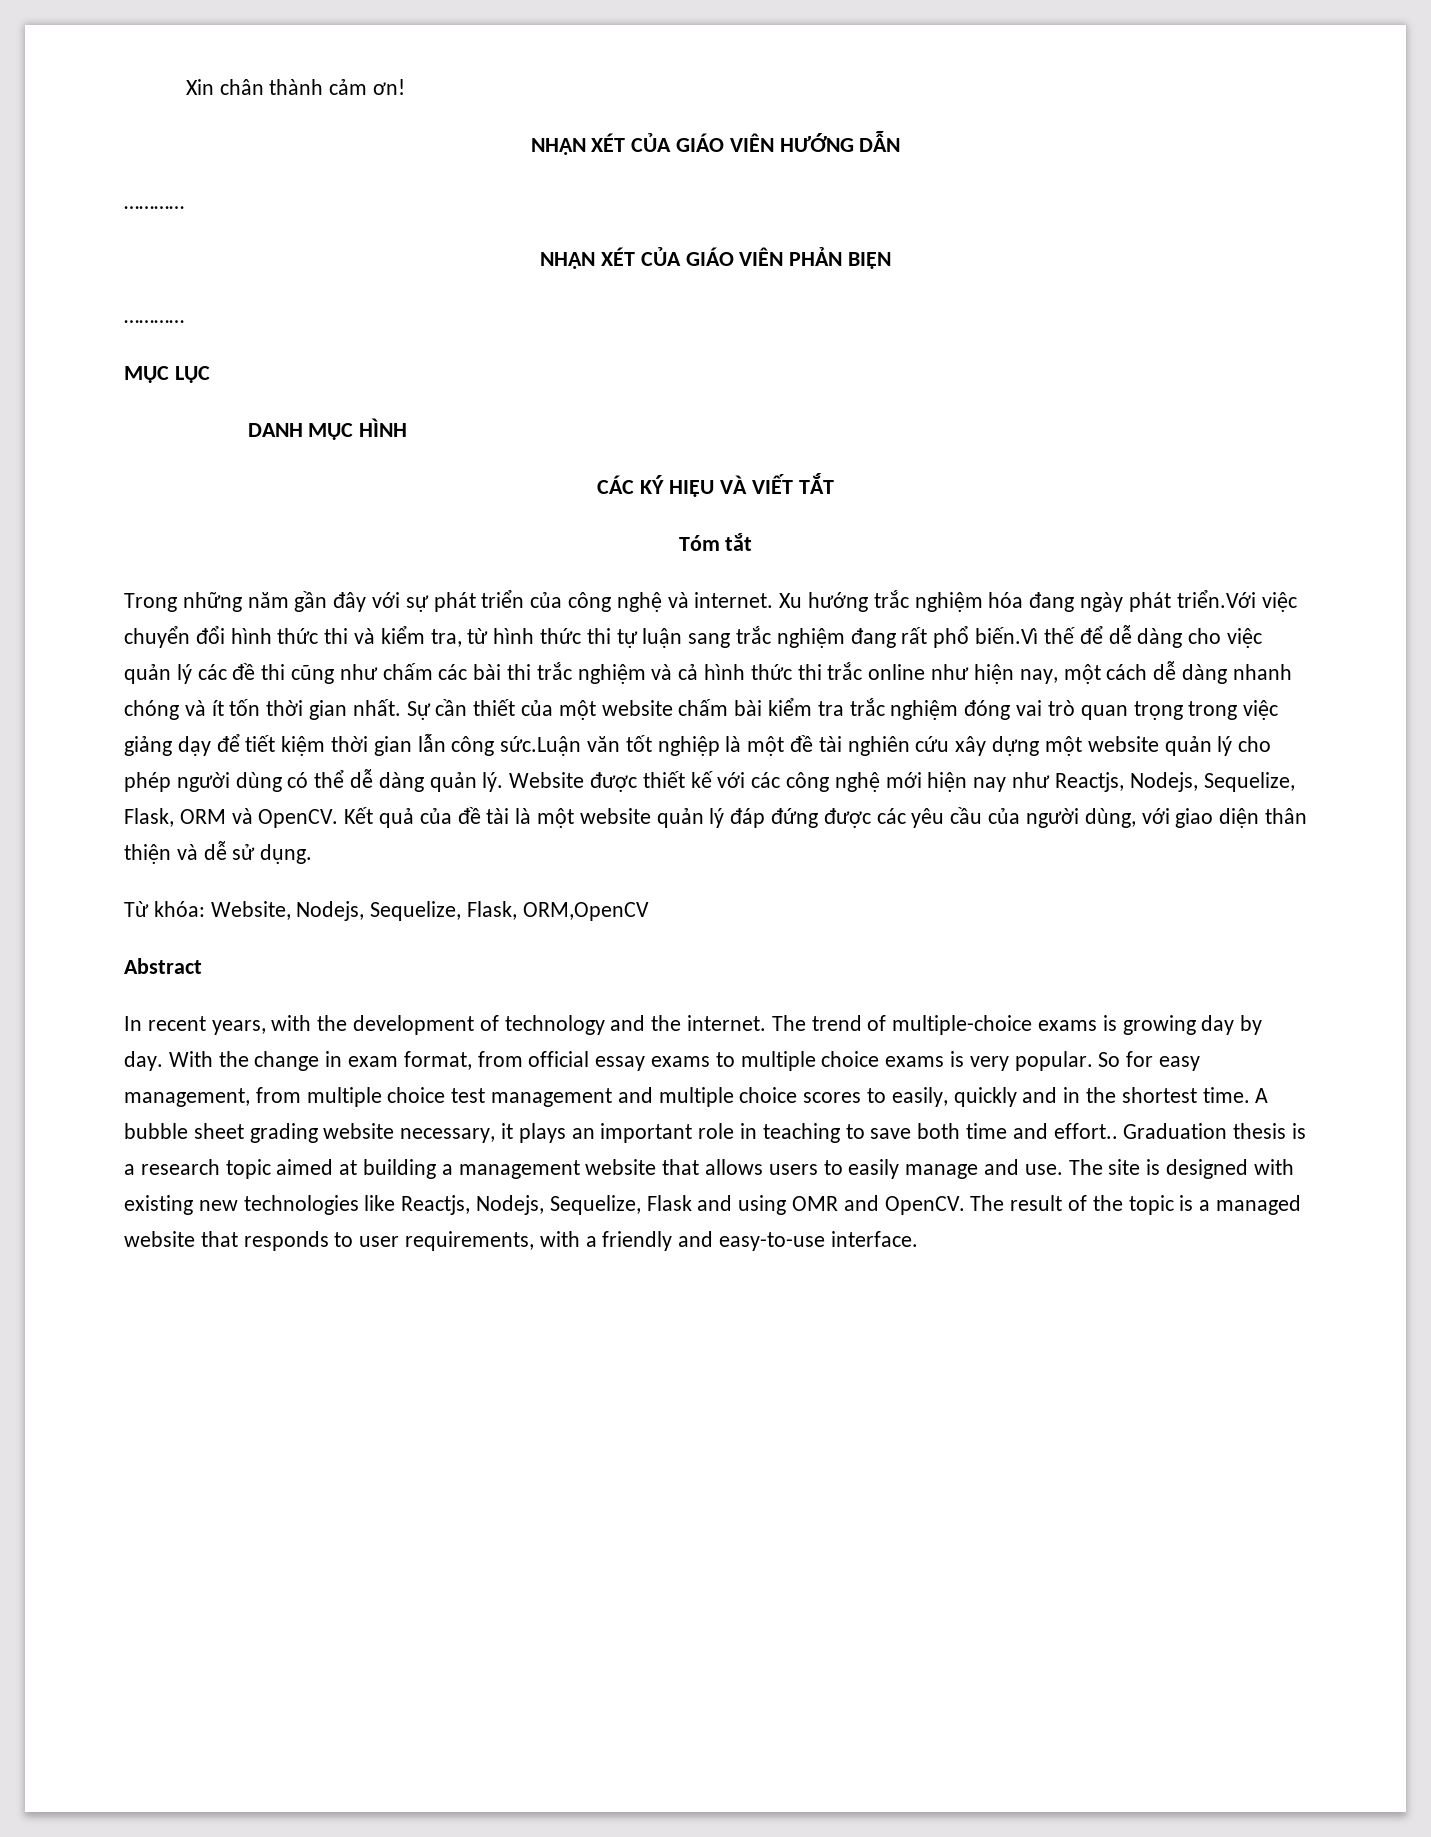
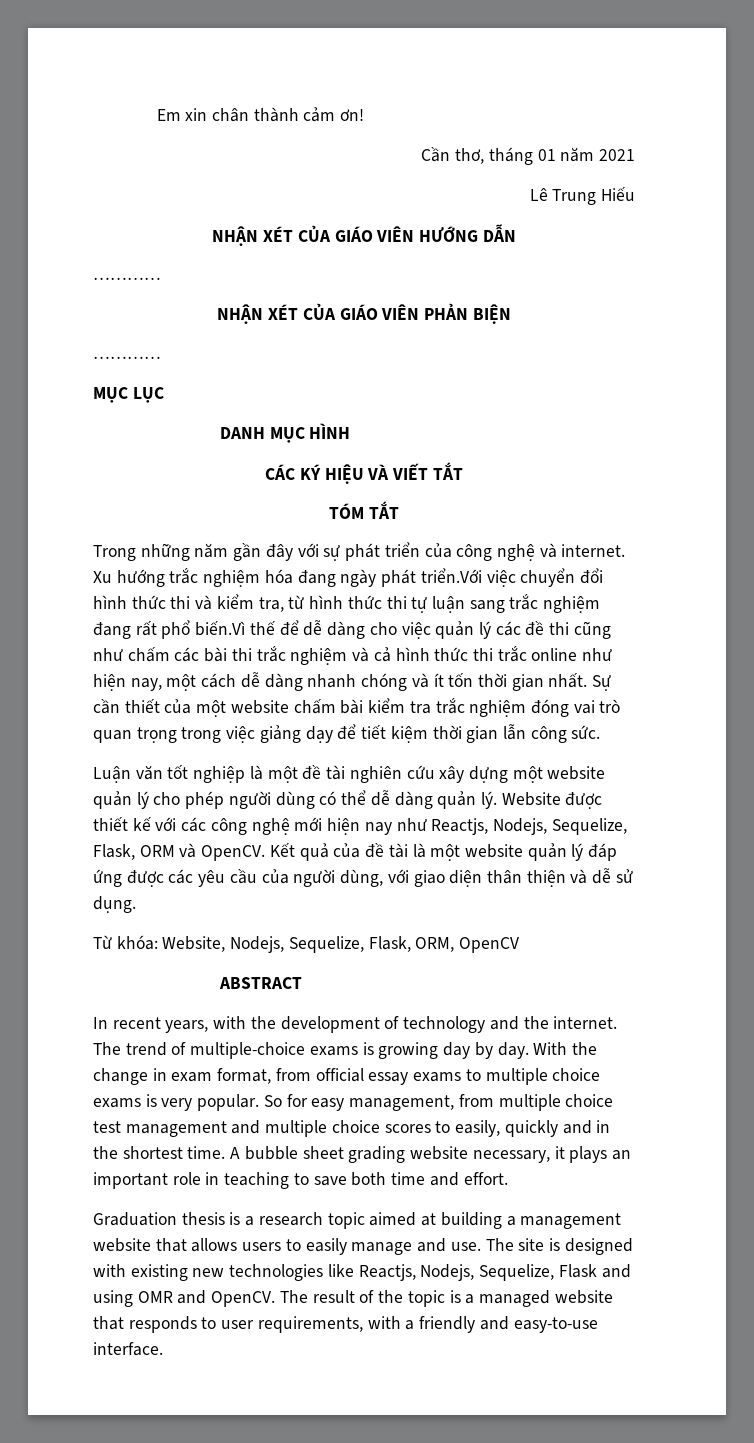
- Xin chân thành cảm ơn!
+ Em xin chân thành cảm ơn!
+ Cần thơ, tháng 01 năm 2021
+ Lê Trung Hiếu
- Tóm tắt
+ TÓM TẮT
- Sự cần thiết của một website chấm bài kiểm tra trắc nghiệm đóng vai trò quan trọng trong việc giảng dạy để tiết kiệm thời gian lẫn công sức.Luận văn tốt nghiệp là một đề tài nghiên cứu xây dựng một website quản lý cho phép người dùng có thể dễ dàng quản lý.
+ Sự cần thiết của một website chấm bài kiểm tra trắc nghiệm đóng vai trò quan trọng trong việc giảng dạy để tiết kiệm thời gian lẫn công sức.
+ Luận văn tốt nghiệp là một đề tài nghiên cứu xây dựng một website quản lý cho phép người dùng có thể dễ dàng quản lý.
- Kết quả của đề tài là một website quản lý đáp đứng được các yêu cầu của người dùng, với giao diện thân thiện và dễ sử dụng.
+ Kết quả của đề tài là một website quản lý đáp ứng được các yêu cầu của người dùng, với giao diện thân thiện và dễ sử dụng.
- Từ khóa: Website, Nodejs, Sequelize, Flask, ORM,OpenCV
- Abstract
+ Từ khóa: Website, Nodejs, Sequelize, Flask, ORM, OpenCV
+ ABSTRACT
- A bubble sheet grading website necessary, it plays an important role in teaching to save both time and effort.. Graduation thesis is a research topic aimed at building a management website that allows users to easily manage and use.
+ A bubble sheet grading website necessary, it plays an important role in teaching to save both time and effort.
+ Graduation thesis is a research topic aimed at building a management website that allows users to easily manage and use.

